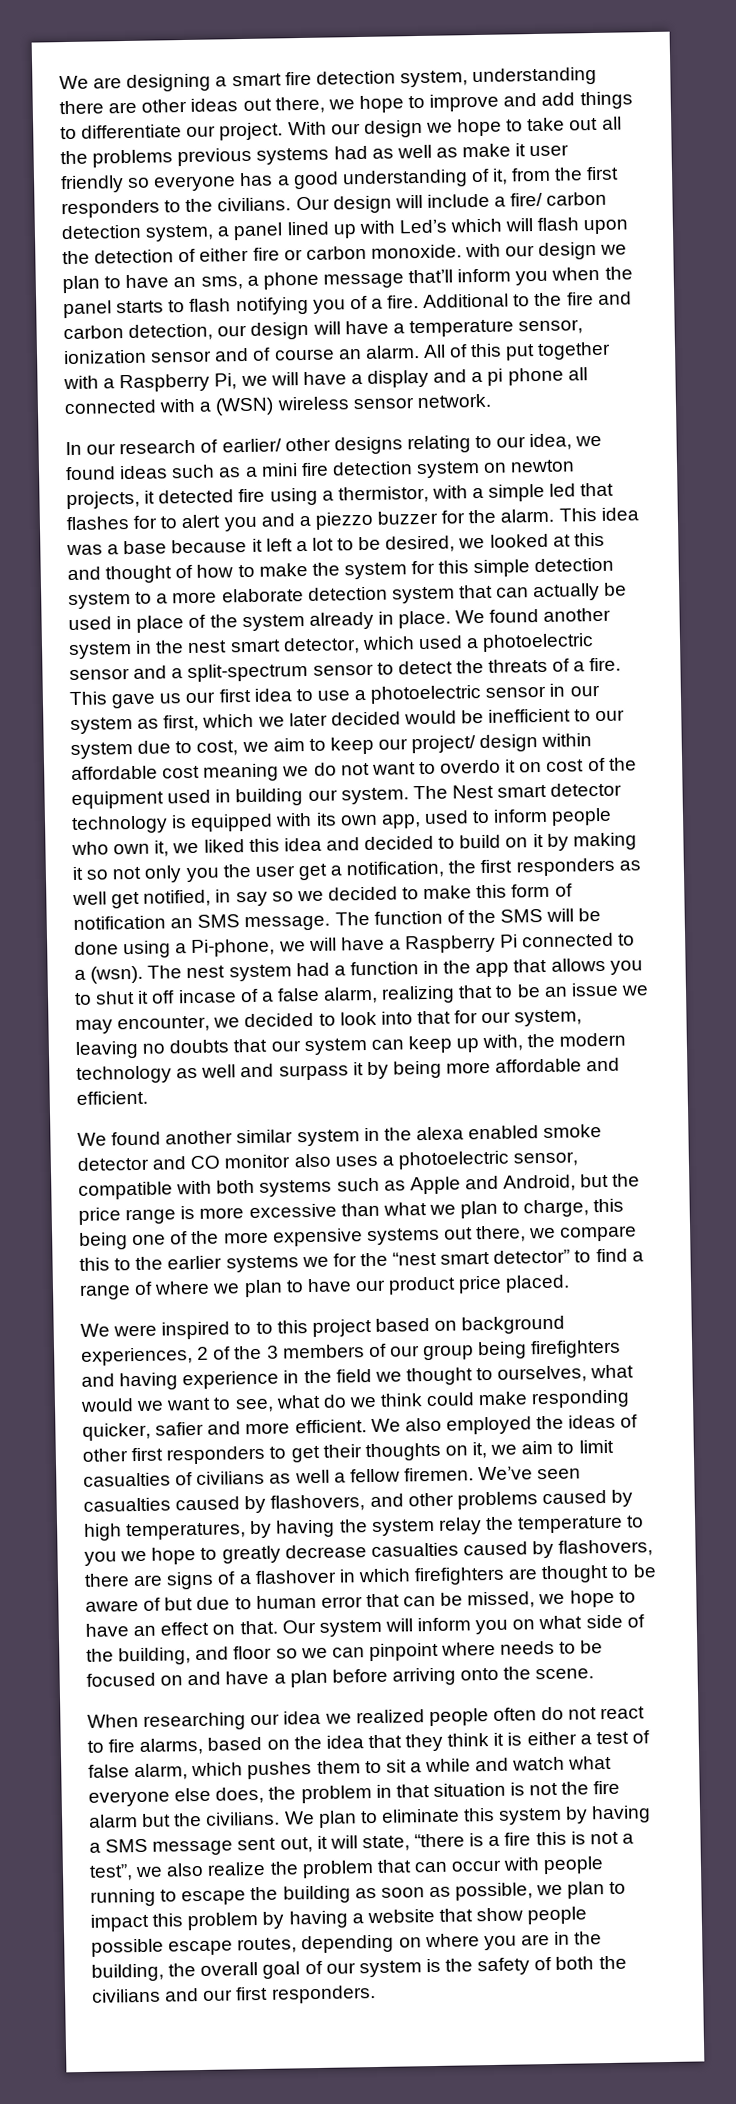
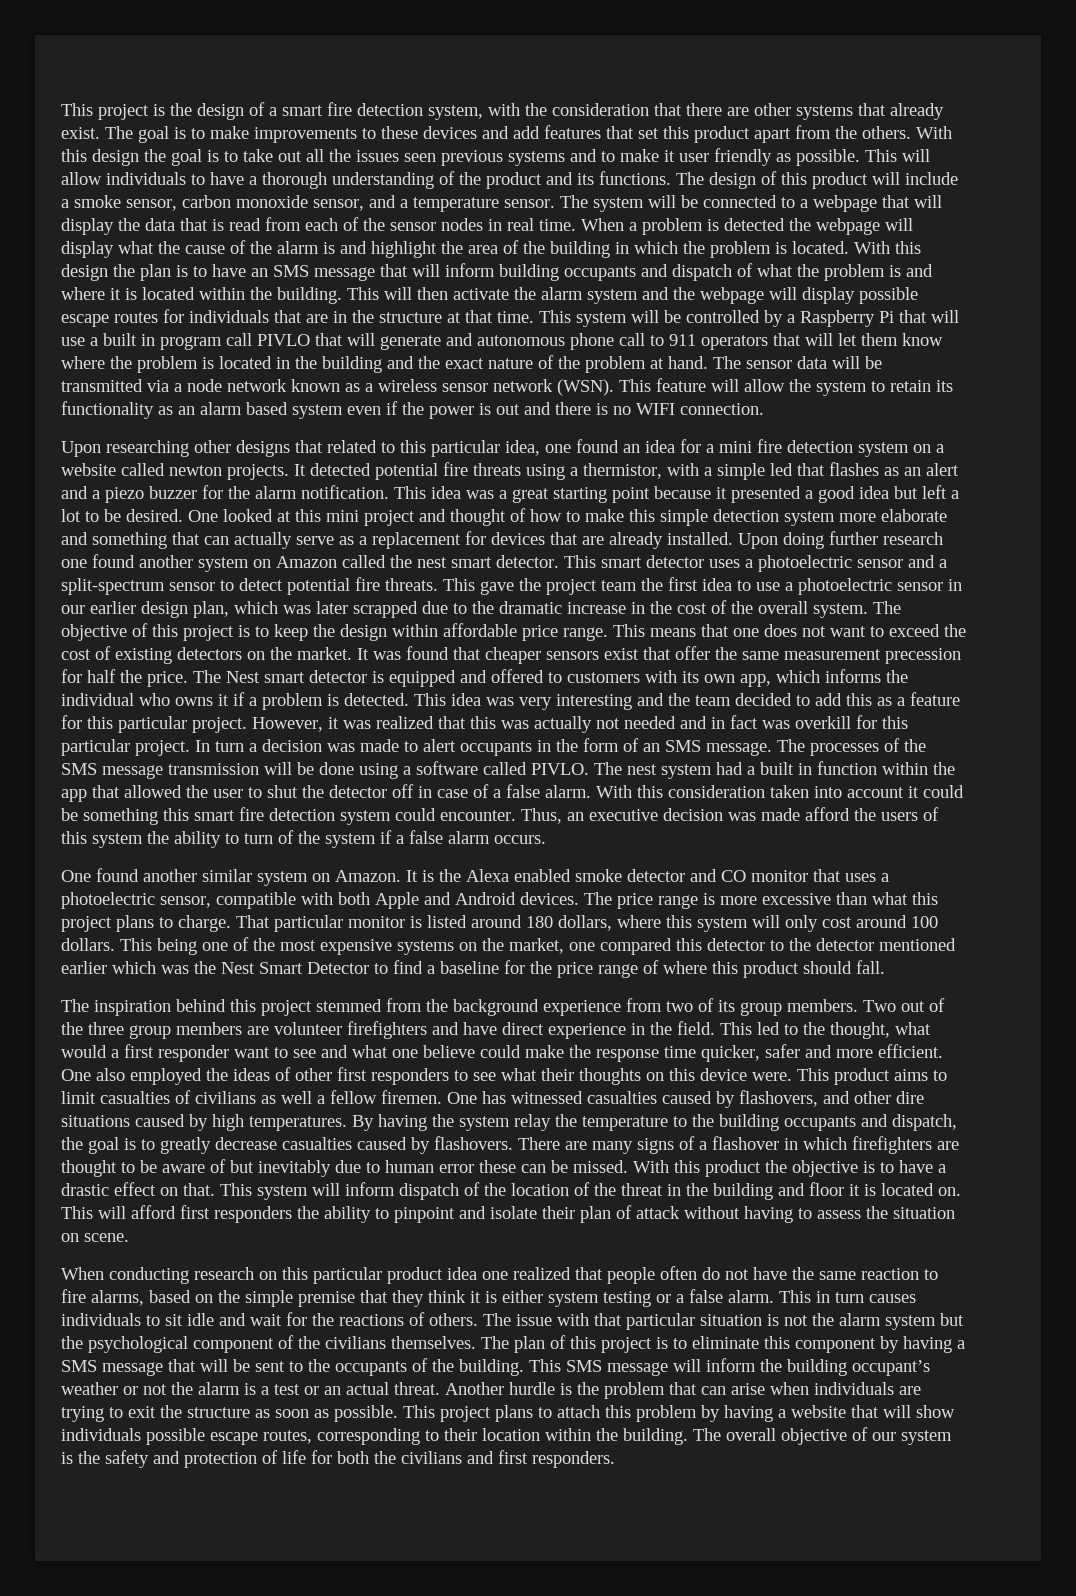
- We are designing a smart fire detection system, understanding there are other ideas out there, we hope to improve and add things to differentiate our project. With our design we hope to take out all the problems previous systems had as well as make it user friendly so everyone has a good understanding of it, from the first responders to the civilians. Our design will include a fire/ carbon detection system, a panel lined up with Led’s which will flash upon the detection of either fire or carbon monoxide. with our design we plan to have an sms, a phone message that’ll inform you when the panel starts to flash notifying you of a fire. Additional to the fire and carbon detection, our design will have a temperature sensor, ionization sensor and of course an alarm. All of this put together with a Raspberry Pi, we will have a display and a pi phone all connected with a (WSN) wireless sensor network.
- In our research of earlier/ other designs relating to our idea, we found ideas such as a mini fire detection system on newton projects, it detected fire using a thermistor, with a simple led that flashes for to alert you and a piezzo buzzer for the alarm.
+ This project is the design of a smart fire detection system, with the consideration that there are other systems that already exist. The goal is to make improvements to these devices and add features that set this product apart from the others. With this design the goal is to take out all the issues seen previous systems and to make it user friendly as possible. This will allow individuals to have a thorough understanding of the product and its functions. The design of this product will include a smoke sensor, carbon monoxide sensor, and a temperature sensor. The system will be connected to a webpage that will display the data that is read from each of the sensor nodes in real time. When a problem is detected the webpage will display what the cause of the alarm is and highlight the area of the building in which the problem is located. With this design the plan is to have an SMS message that will inform building occupants and dispatch of what the problem is and where it is located within the building. This will then activate the alarm system and the webpage will display possible escape routes for individuals that are in the structure at that time. This system will be controlled by a Raspberry Pi that will use a built in program call PIVLO that will generate and autonomous phone call to 911 operators that will let them know where the problem is located in the building and the exact nature of the problem at hand. The sensor data will be transmitted via a node network known as a wireless sensor network (WSN). This feature will allow the system to retain its functionality as an alarm based system even if the power is out and there is no WIFI connection.
+ Upon researching other designs that related to this particular idea, one found an idea for a mini fire detection system on a website called newton projects. It detected potential fire threats using a thermistor, with a simple led that flashes as an alert and a piezo buzzer for the alarm notification.
- This idea was a base because it left a lot to be desired, we looked at this and thought of how to make the system for this simple detection system to a more elaborate detection system that can actually be used in place of the system already in place. We found another system in the nest smart detector, which used a photoelectric sensor and a split-spectrum sensor to detect the threats of a fire. This gave us our first idea to use a photoelectric sensor in our system as first, which we later decided would be inefficient to our system due to cost, we aim to keep our project/ design within affordable cost meaning we do not want to overdo it on cost of the equipment used in building our system.
+ This idea was a great starting point because it presented a good idea but left a lot to be desired. One looked at this mini project and thought of how to make this simple detection system more elaborate and something that can actually serve as a replacement for devices that are already installed. Upon doing further research one found another system on Amazon called the nest smart detector. This smart detector uses a photoelectric sensor and a split-spectrum sensor to detect potential fire threats. This gave the project team the first idea to use a photoelectric sensor in our earlier design plan, which was later scrapped due to the dramatic increase in the cost of the overall system. The objective of this project is to keep the design within affordable price range. This means that one does not want to exceed the cost of existing detectors on the market. It was found that cheaper sensors exist that offer the same measurement precession for half the price.
- The Nest smart detector technology is equipped with its own app, used to inform people who own it, we liked this idea and decided to build on it by making it so not only you the user get a notification, the first responders as well get notified, in say so we decided to make this form of notification an SMS message.
+ The Nest smart detector is equipped and offered to customers with its own app, which informs the individual who owns it if a problem is detected. This idea was very interesting and the team decided to add this as a feature for this particular project. However, it was realized that this was actually not needed and in fact was overkill for this particular project. In turn a decision was made to alert occupants in the form of an SMS message.
- The function of the SMS will be done using a Pi-phone, we will have a Raspberry Pi connected to a (wsn).
+ The processes of the SMS message transmission will be done using a software called PIVLO.
- The nest system had a function in the app that allows you to shut it off incase of a false alarm, realizing that to be an issue we may encounter, we decided to look into that for our system, leaving no doubts that our system can keep up with, the modern technology as well and surpass it by being more affordable and efficient.
- We found another similar system in the alexa enabled smoke detector and CO monitor also uses a photoelectric sensor, compatible with both systems such as Apple and Android, but the price range is more excessive than what we plan to charge, this being one of the more expensive systems out there, we compare this to the earlier systems we for the “nest smart detector” to find a range of where we plan to have our product price placed.
- We were inspired to to this project based on background experiences, 2 of the 3 members of our group being firefighters and having experience in the field we thought to ourselves, what would we want to see, what do we think could make responding quicker, safier and more efficient.
+ The nest system had a built in function within the app that allowed the user to shut the detector off in case of a false alarm. With this consideration taken into account it could be something this smart fire detection system could encounter. Thus, an executive decision was made afford the users of this system the ability to turn of the system if a false alarm occurs.
+ One found another similar system on Amazon. It is the Alexa enabled smoke detector and CO monitor that uses a photoelectric sensor, compatible with both Apple and Android devices. The price range is more excessive than what this project plans to charge. That particular monitor is listed around 180 dollars, where this system will only cost around 100 dollars. This being one of the most expensive systems on the market, one compared this detector to the detector mentioned earlier which was the Nest Smart Detector to find a baseline for the price range of where this product should fall.
+ The inspiration behind this project stemmed from the background experience from two of its group members. Two out of the three group members are volunteer firefighters and have direct experience in the field. This led to the thought, what would a first responder want to see and what one believe could make the response time quicker, safer and more efficient.
- We also employed the ideas of other first responders to get their thoughts on it, we aim to limit casualties of civilians as well a fellow firemen.
+ One also employed the ideas of other first responders to see what their thoughts on this device were. This product aims to limit casualties of civilians as well a fellow firemen.
- We’ve seen casualties caused by flashovers, and other problems caused by high temperatures, by having the system relay the temperature to you we hope to greatly decrease casualties caused by flashovers, there are signs of a flashover in which firefighters are thought to be aware of but due to human error that can be missed, we hope to have an effect on that.
+ One has witnessed casualties caused by flashovers, and other dire situations caused by high temperatures. By having the system relay the temperature to the building occupants and dispatch, the goal is to greatly decrease casualties caused by flashovers. There are many signs of a flashover in which firefighters are thought to be aware of but inevitably due to human error these can be missed. With this product the objective is to have a drastic effect on that.
- Our system will inform you on what side of the building, and floor so we can pinpoint where needs to be focused on and have a plan before arriving onto the scene.
- When researching our idea we realized people often do not react to fire alarms, based on the idea that they think it is either a test of false alarm, which pushes them to sit a while and watch what everyone else does, the problem in that situation is not the fire alarm but the civilians. We plan to eliminate this system by having a SMS message sent out, it will state, “there is a fire this is not a test”, we also realize the problem that can occur with people running to escape the building as soon as possible, we plan to impact this problem by having a website that show people possible escape routes, depending on where you are in the building, the overall goal of our system is the safety of both the civilians and our first responders.
+ This system will inform dispatch of the location of the threat in the building and floor it is located on. This will afford first responders the ability to pinpoint and isolate their plan of attack without having to assess the situation on scene.
+ When conducting research on this particular product idea one realized that people often do not have the same reaction to fire alarms, based on the simple premise that they think it is either system testing or a false alarm. This in turn causes individuals to sit idle and wait for the reactions of others. The issue with that particular situation is not the alarm system but the psychological component of the civilians themselves. The plan of this project is to eliminate this component by having a SMS message that will be sent to the occupants of the building. This SMS message will inform the building occupant’s weather or not the alarm is a test or an actual threat. Another hurdle is the problem that can arise when individuals are trying to exit the structure as soon as possible. This project plans to attach this problem by having a website that will show individuals possible escape routes, corresponding to their location within the building. The overall objective of our system is the safety and protection of life for both the civilians and first responders.

